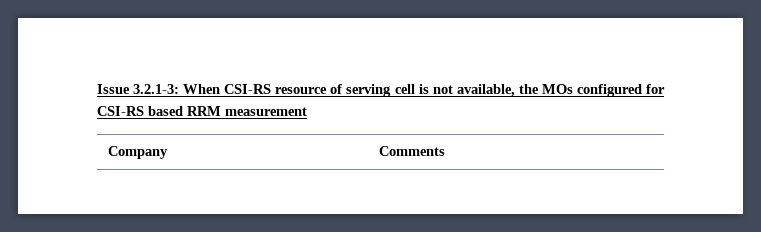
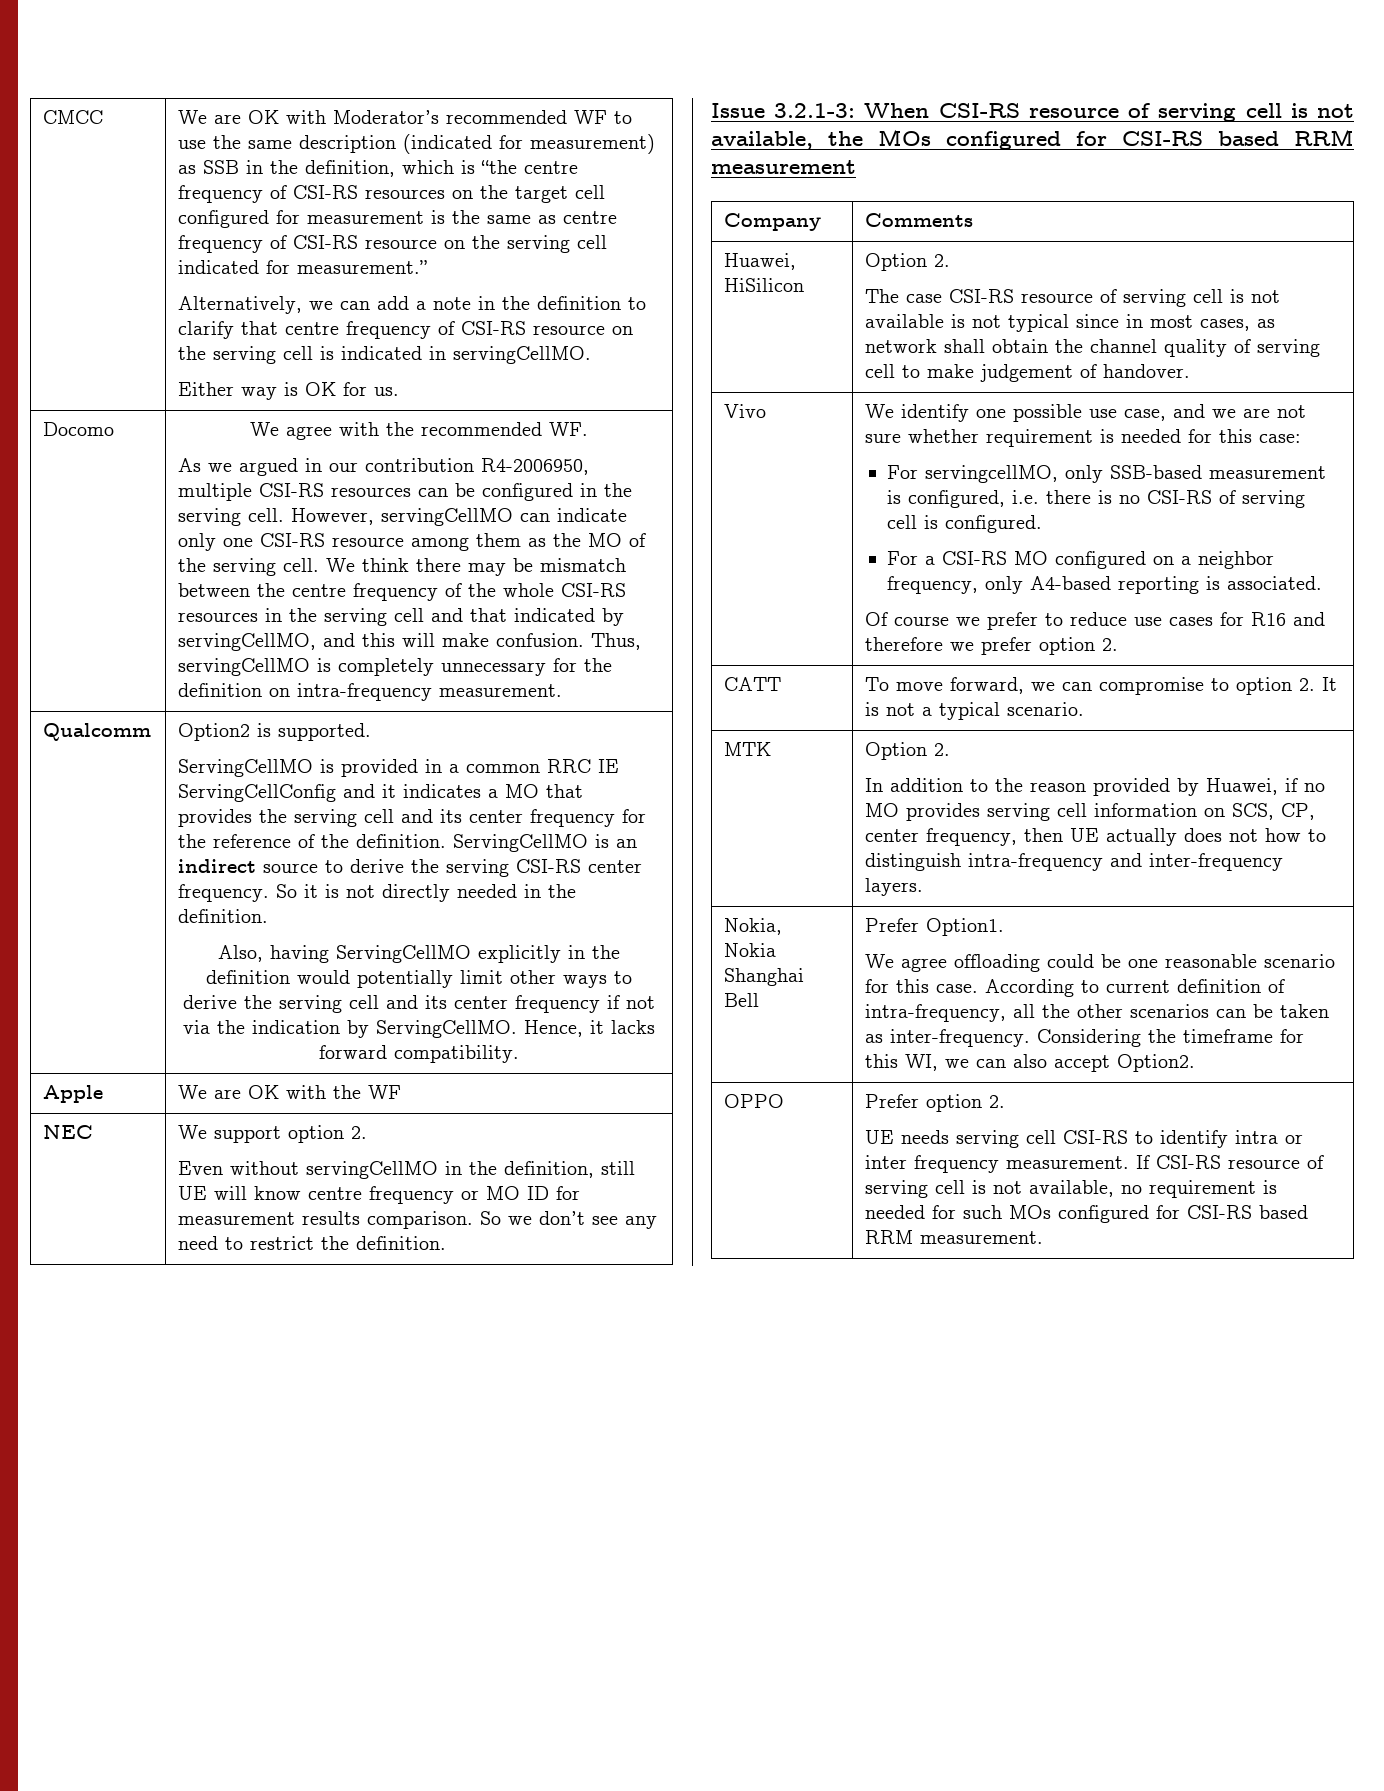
+ CMCC | We are OK with Moderator’s recommended WF to use the same description (indicated for measurement) as SSB in the definition, which is “the centre frequency of CSI-RS resources on the target cell configured for measurement is the same as centre frequency of CSI-RS resource on the serving cell indicated for measurement.”
+ Alternatively, we can add a note in the definition to clarify that centre frequency of CSI-RS resource on the serving cell is indicated in servingCellMO.
+ Either way is OK for us.
+ Docomo | We agree with the recommended WF.
+ As we argued in our contribution R4-2006950, multiple CSI-RS resources can be configured in the serving cell. However, servingCellMO can indicate only one CSI-RS resource among them as the MO of the serving cell. We think there may be mismatch between the centre frequency of the whole CSI-RS resources in the serving cell and that indicated by servingCellMO, and this will make confusion. Thus, servingCellMO is completely unnecessary for the definition on intra-frequency measurement.
+ Qualcomm | Option2 is supported.
+ ServingCellMO is provided in a common RRC IE ServingCellConfig and it indicates a MO that provides the serving cell and its center frequency for the reference of the definition. ServingCellMO is an indirect source to derive the serving CSI-RS center frequency. So it is not directly needed in the definition.
+ Also, having ServingCellMO explicitly in the definition would potentially limit other ways to derive the serving cell and its center frequency if not via the indication by ServingCellMO. Hence, it lacks forward compatibility.
+ Apple | We are OK with the WF
+ NEC | We support option 2.
+ Even without servingCellMO in the definition, still UE will know centre frequency or MO ID for measurement results comparison. So we don’t see any need to restrict the definition.
+ Huawei, HiSilicon | Option 2.
+ The case CSI-RS resource of serving cell is not available is not typical since in most cases, as network shall obtain the channel quality of serving cell to make judgement of handover.
+ Vivo | We identify one possible use case, and we are not sure whether requirement is needed for this case:
+ For servingcellMO, only SSB-based measurement is configured, i.e. there is no CSI-RS of serving cell is configured.
+ For a CSI-RS MO configured on a neighbor frequency, only A4-based reporting is associated.
+ Of course we prefer to reduce use cases for R16 and therefore we prefer option 2.
+ CATT | To move forward, we can compromise to option 2. It is not a typical scenario.
+ MTK | Option 2.
+ In addition to the reason provided by Huawei, if no MO provides serving cell information on SCS, CP, center frequency, then UE actually does not how to distinguish intra-frequency and inter-frequency layers.
+ Nokia, Nokia Shanghai Bell | Prefer Option1.
+ We agree offloading could be one reasonable scenario for this case. According to current definition of intra-frequency, all the other scenarios can be taken as inter-frequency. Considering the timeframe for this WI, we can also accept Option2.
+ OPPO | Prefer option 2.
+ UE needs serving cell CSI-RS to identify intra or inter frequency measurement. If CSI-RS resource of serving cell is not available, no requirement is needed for such MOs configured for CSI-RS based RRM measurement.

